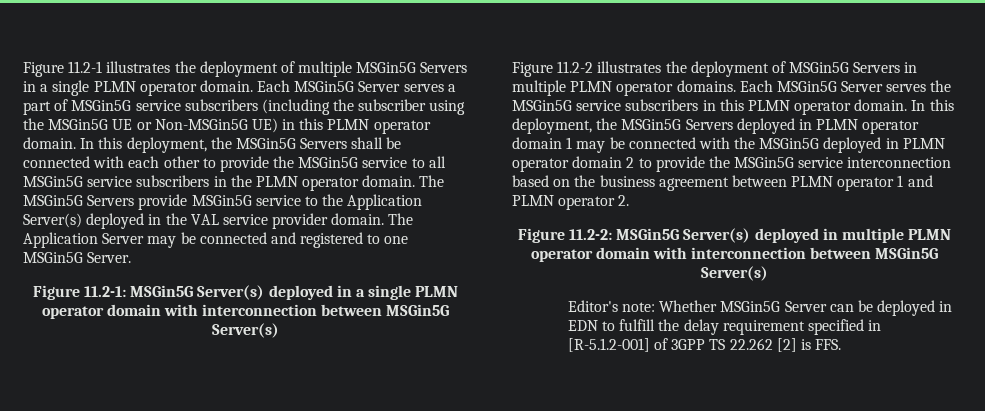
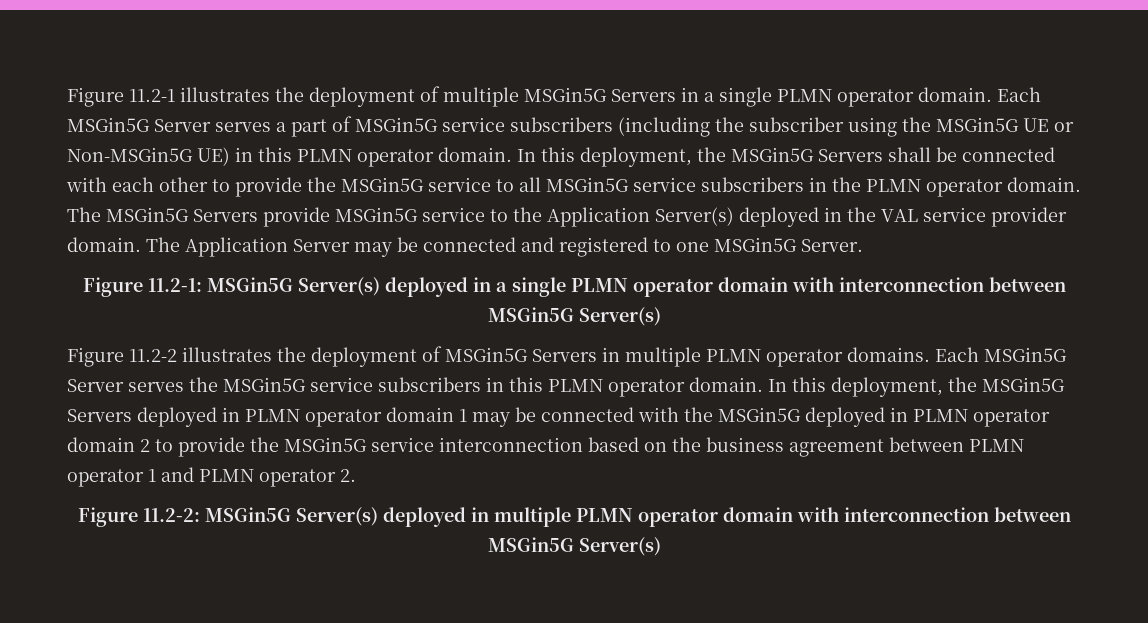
- Editor's note: Whether MSGin5G Server can be deployed in EDN to fulfill the delay requirement specified in [R-5.1.2-001] of 3GPP TS 22.262 [2] is FFS.

